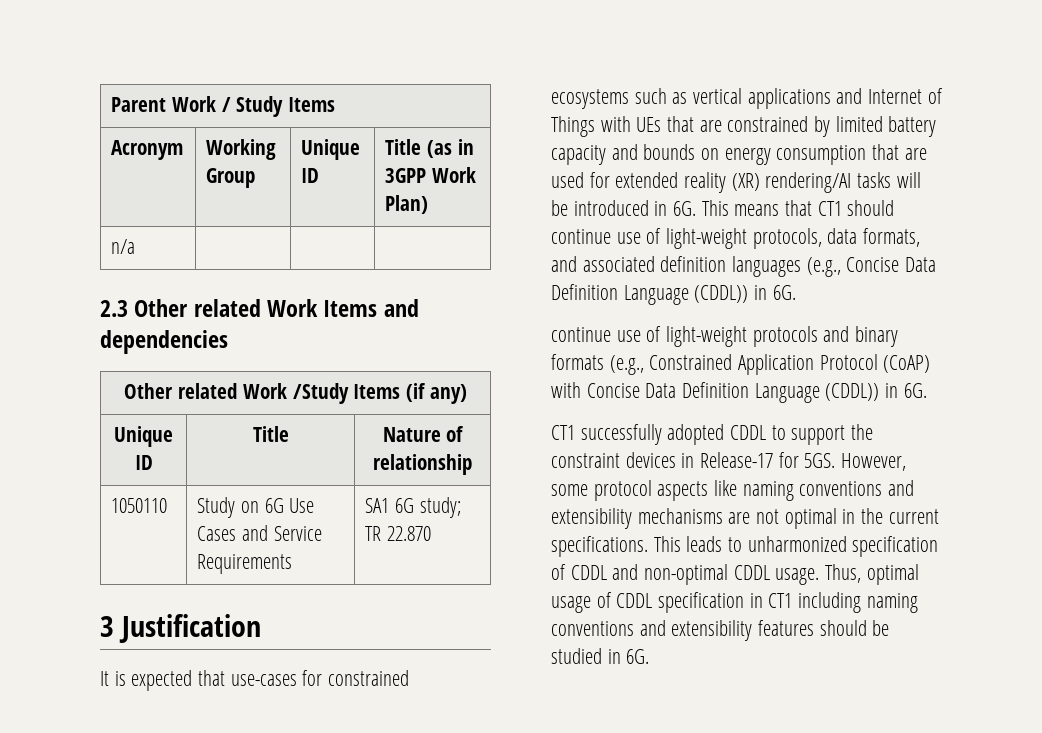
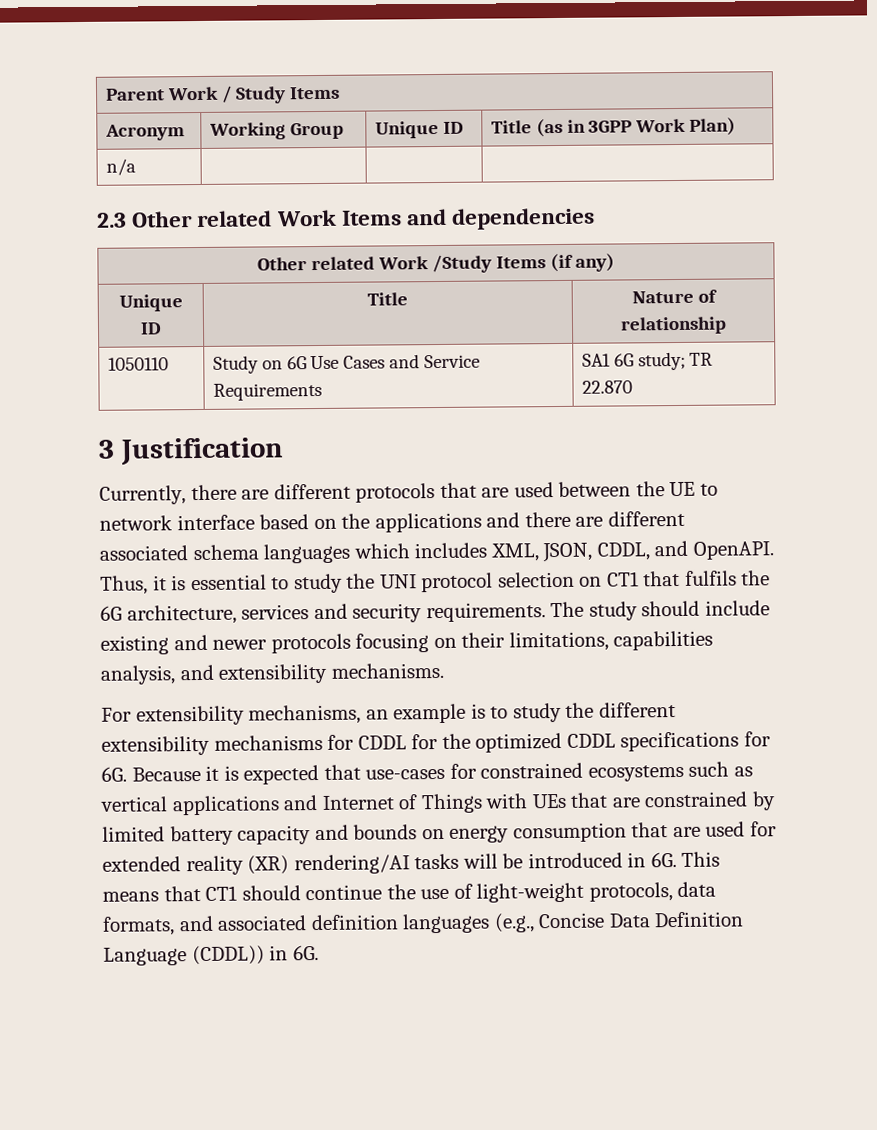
- It is expected that use-cases for constrained ecosystems such as vertical applications and Internet of Things with UEs that are constrained by limited battery capacity and bounds on energy consumption that are used for extended reality (XR) rendering/AI tasks will be introduced in 6G.
+ Currently, there are different protocols that are used between the UE to network interface based on the applications and there are different associated schema languages which includes XML, JSON, CDDL, and OpenAPI. Thus, it is essential to study the UNI protocol selection on CT1 that fulfils the 6G architecture, services and security requirements. The study should include existing and newer protocols focusing on their limitations, capabilities analysis, and extensibility mechanisms.
+ For extensibility mechanisms, an example is to study the different extensibility mechanisms for CDDL for the optimized CDDL specifications for 6G. Because it is expected that use-cases for constrained ecosystems such as vertical applications and Internet of Things with UEs that are constrained by limited battery capacity and bounds on energy consumption that are used for extended reality (XR) rendering/AI tasks will be introduced in 6G.
- This means that CT1 should continue use of light-weight protocols, data formats, and associated definition languages (e.g., Concise Data Definition Language (CDDL)) in 6G.
+ This means that CT1 should continue the use of light-weight protocols, data formats, and associated definition languages (e.g., Concise Data Definition Language (CDDL)) in 6G.
- continue use of light-weight protocols and binary formats (e.g., Constrained Application Protocol (CoAP) with Concise Data Definition Language (CDDL)) in 6G.
- CT1 successfully adopted CDDL to support the constraint devices in Release-17 for 5GS. However, some protocol aspects like naming conventions and extensibility mechanisms are not optimal in the current specifications. This leads to unharmonized specification of CDDL and non-optimal CDDL usage. Thus, optimal usage of CDDL specification in CT1 including naming conventions and extensibility features should be studied in 6G.

